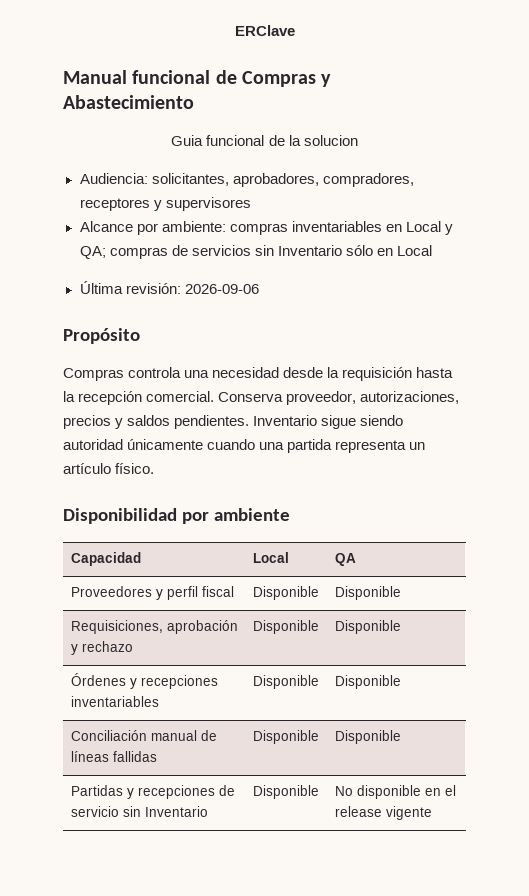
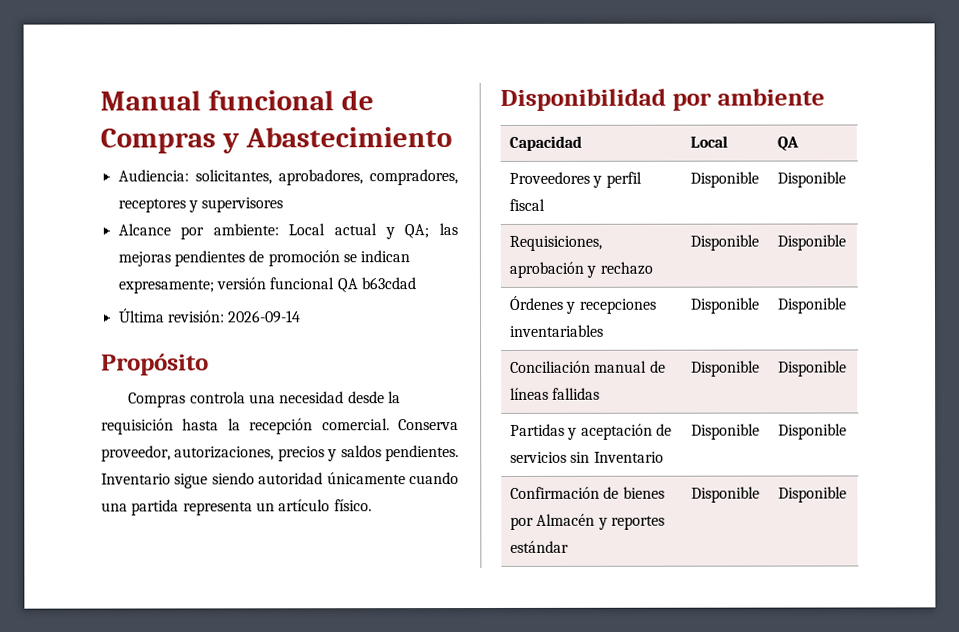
- ERClave
- Guia funcional de la solucion
- Alcance por ambiente: compras inventariables en Local y QA; compras de servicios sin Inventario sólo en Local
+ Alcance por ambiente: Local actual y QA; las mejoras pendientes de promoción se indican expresamente; versión funcional QA b63cdad
- Última revisión: 2026-09-06
+ Última revisión: 2026-09-14
- Partidas y recepciones de servicio sin Inventario | Disponible | No disponible en el release vigente
+ Partidas y aceptación de servicios sin Inventario | Disponible | Disponible
+ Confirmación de bienes por Almacén y reportes estándar | Disponible | Disponible

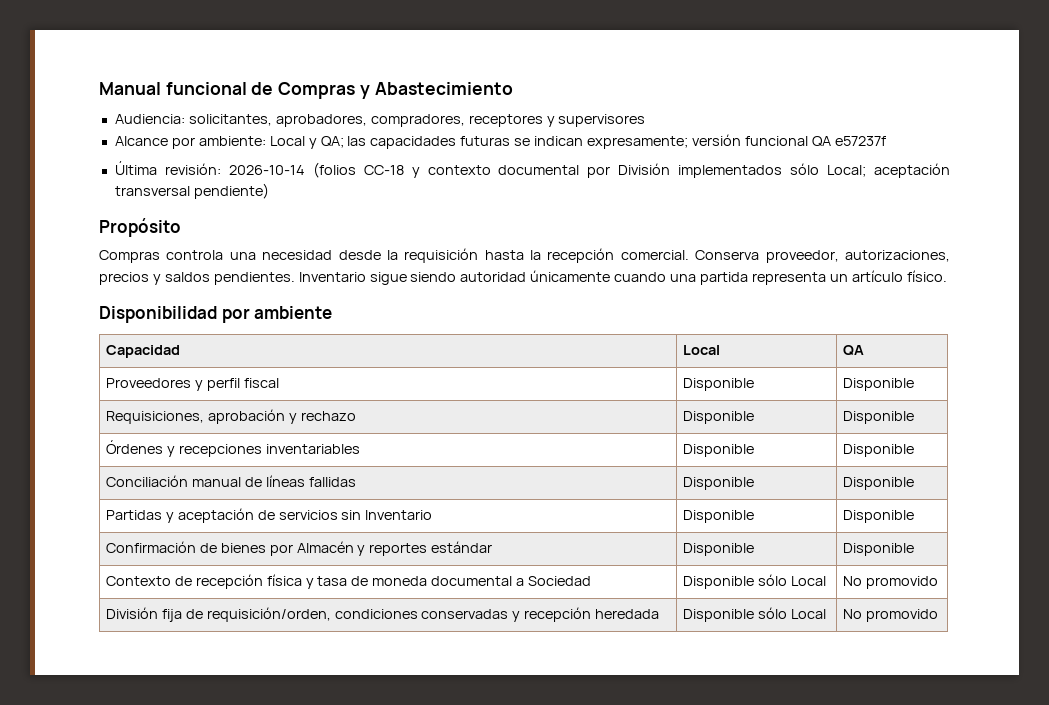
- Alcance por ambiente: Local actual y QA; las mejoras pendientes de promoción se indican expresamente; versión funcional QA b63cdad
+ Alcance por ambiente: Local y QA; las capacidades futuras se indican expresamente; versión funcional QA e57237f
- Última revisión: 2026-09-14
+ Última revisión: 2026-10-14 (folios CC-18 y contexto documental por División implementados sólo Local; aceptación transversal pendiente)
+ Contexto de recepción física y tasa de moneda documental a Sociedad | Disponible sólo Local | No promovido
+ División fija de requisición/orden, condiciones conservadas y recepción heredada | Disponible sólo Local | No promovido

